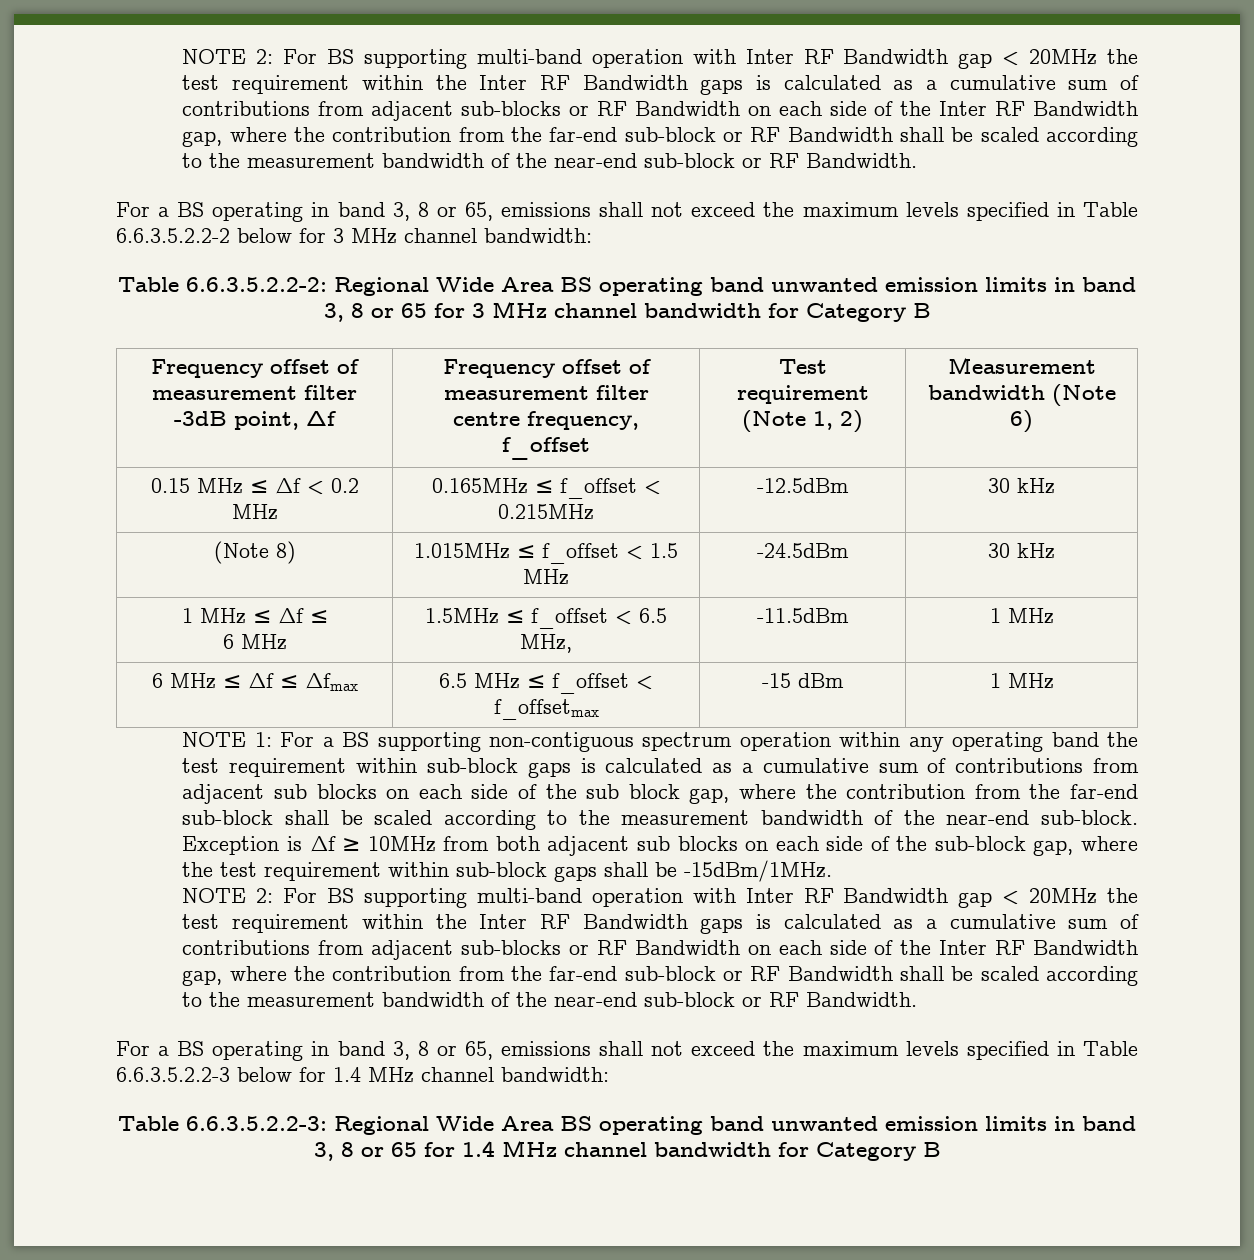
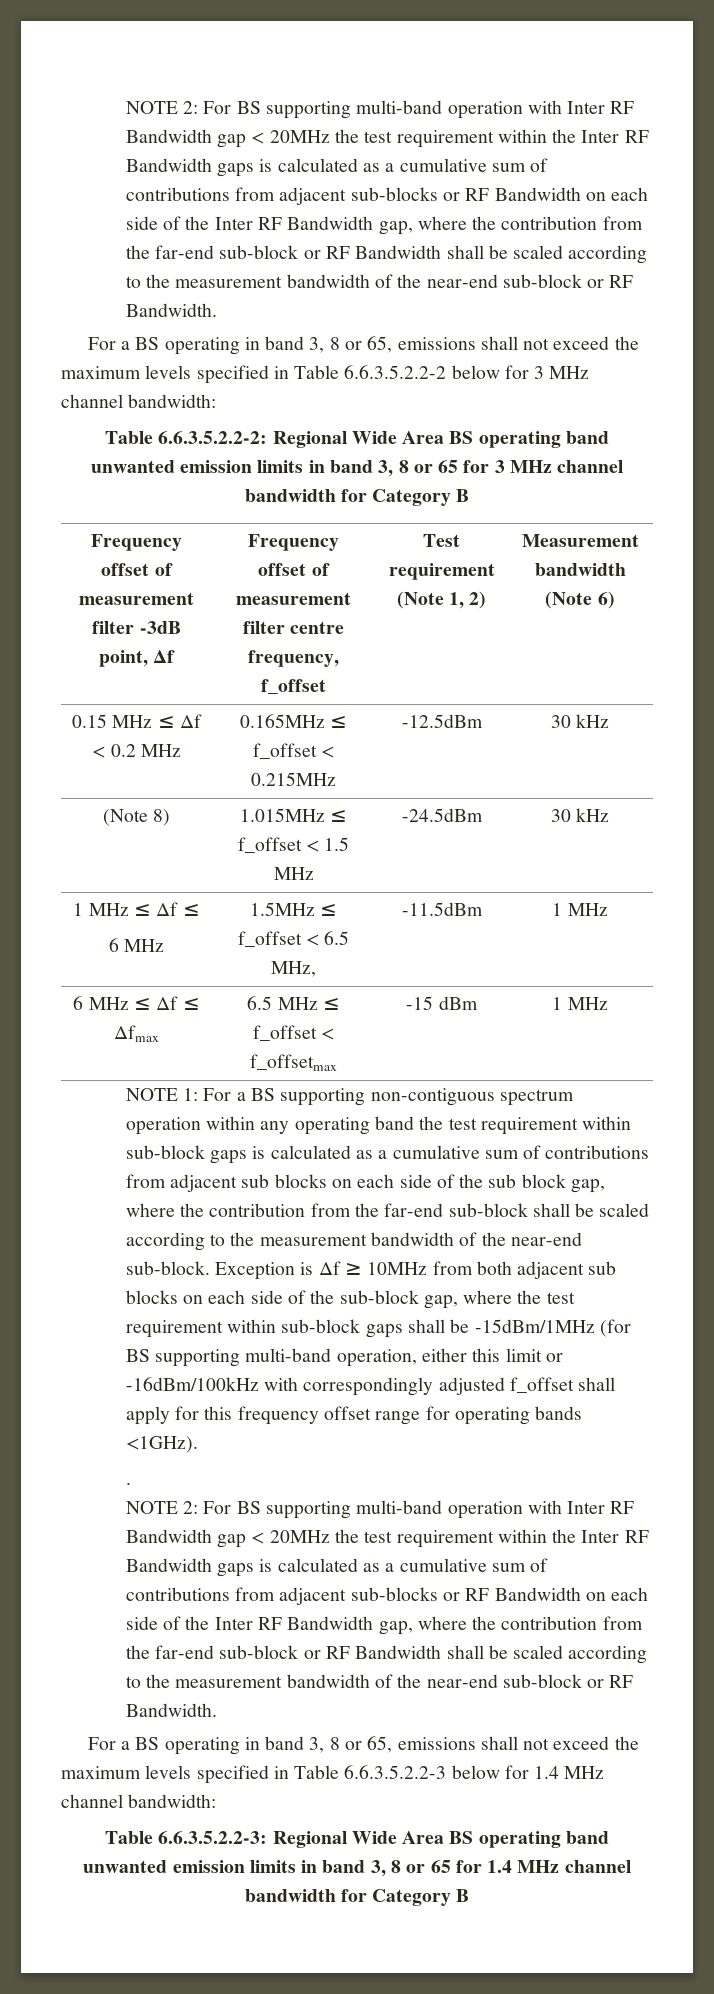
- Exception is Δf ≥ 10MHz from both adjacent sub blocks on each side of the sub-block gap, where the test requirement within sub-block gaps shall be -15dBm/1MHz.
+ Exception is Δf ≥ 10MHz from both adjacent sub blocks on each side of the sub-block gap, where the test requirement within sub-block gaps shall be -15dBm/1MHz (for BS supporting multi-band operation, either this limit or -16dBm/100kHz with correspondingly adjusted f_offset shall apply for this frequency offset range for operating bands <1GHz).
+ .

